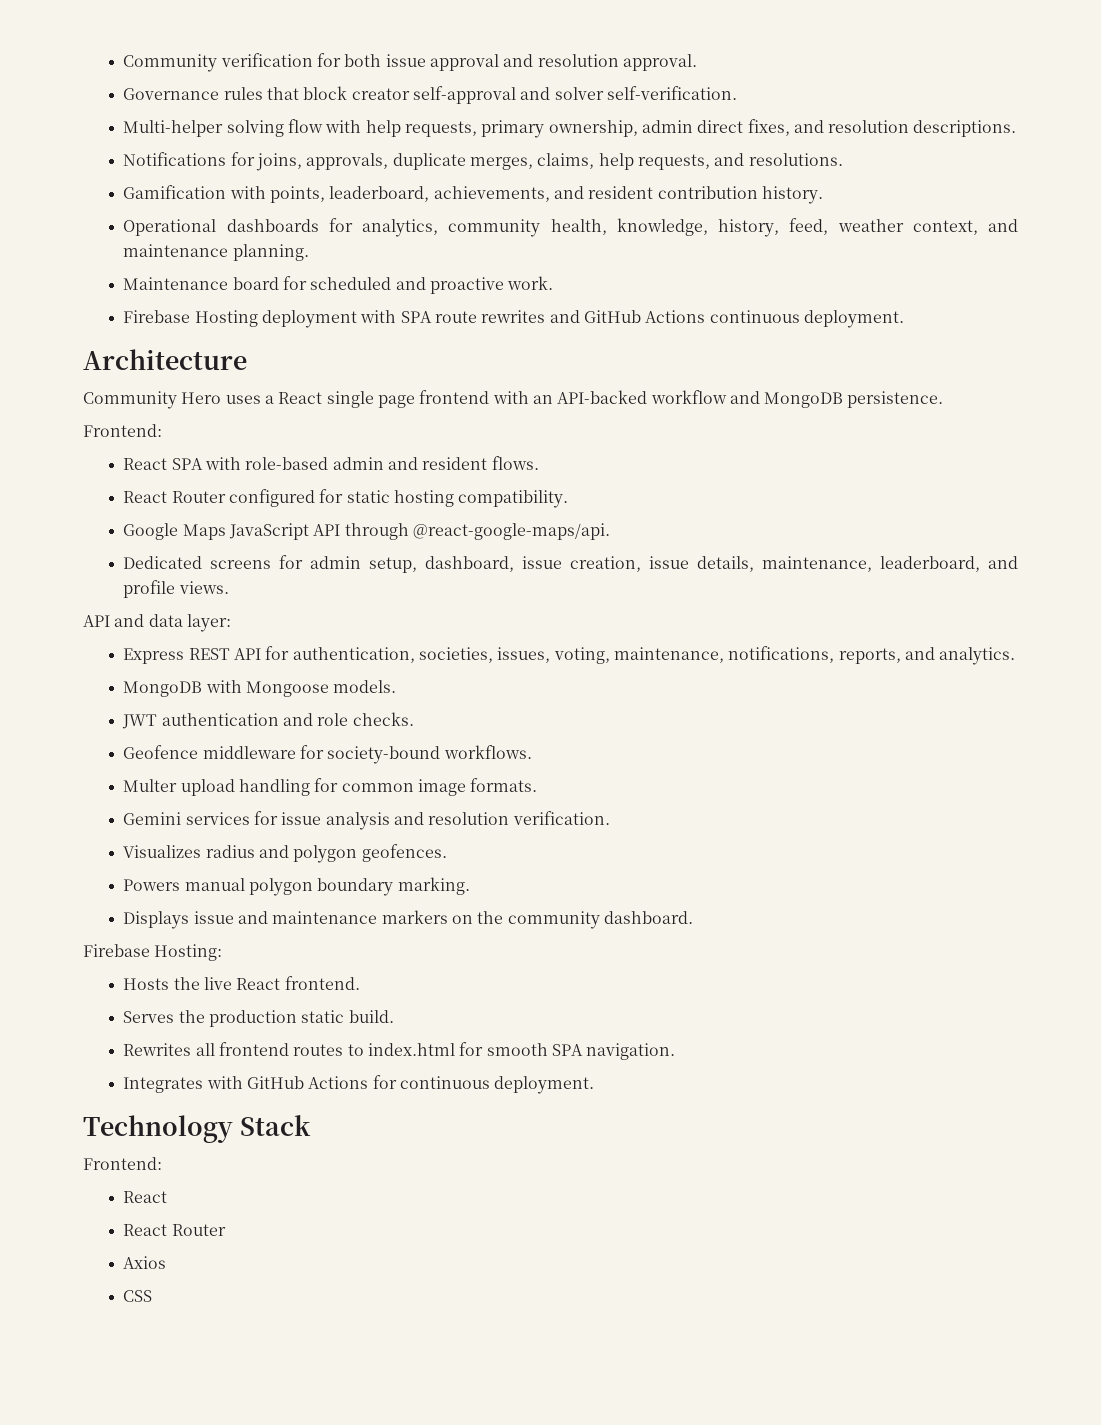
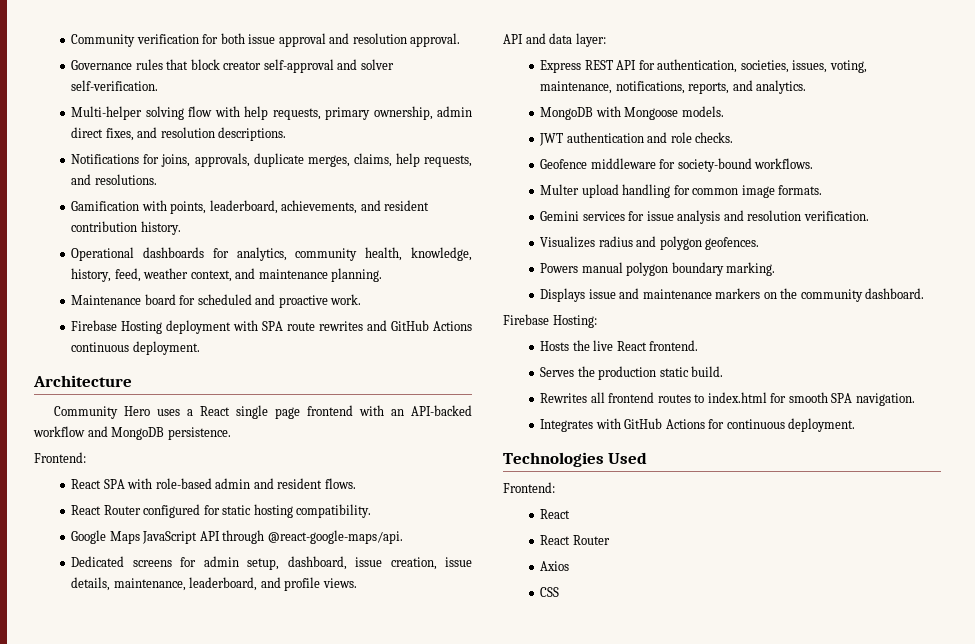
- Technology Stack
+ Technologies Used

